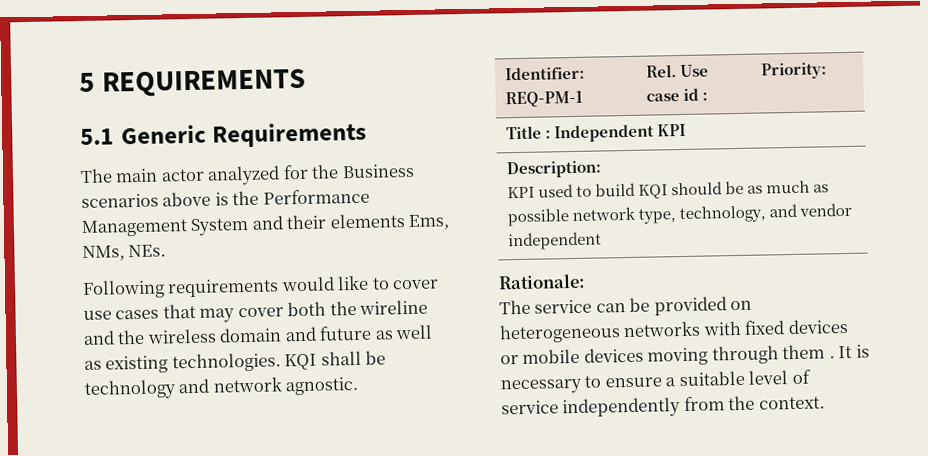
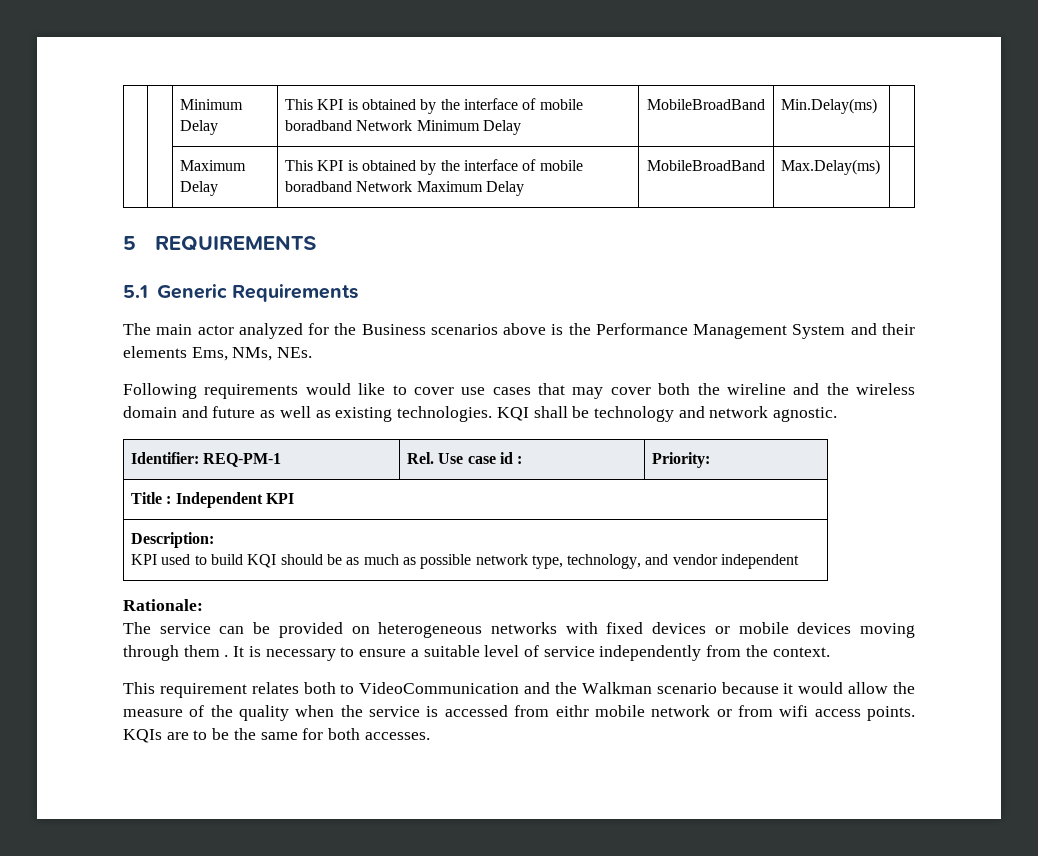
+ | | Minimum Delay | This KPI is obtained by the interface of mobile boradband Network Minimum Delay | MobileBroadBand | Min.Delay(ms) |
+ | | Maximum Delay | This KPI is obtained by the interface of mobile boradband Network Maximum Delay | MobileBroadBand | Max.Delay(ms) |
+ This requirement relates both to VideoCommunication and the Walkman scenario because it would allow the measure of the quality when the service is accessed from eithr mobile network or from wifi access points. KQIs are to be the same for both accesses.

